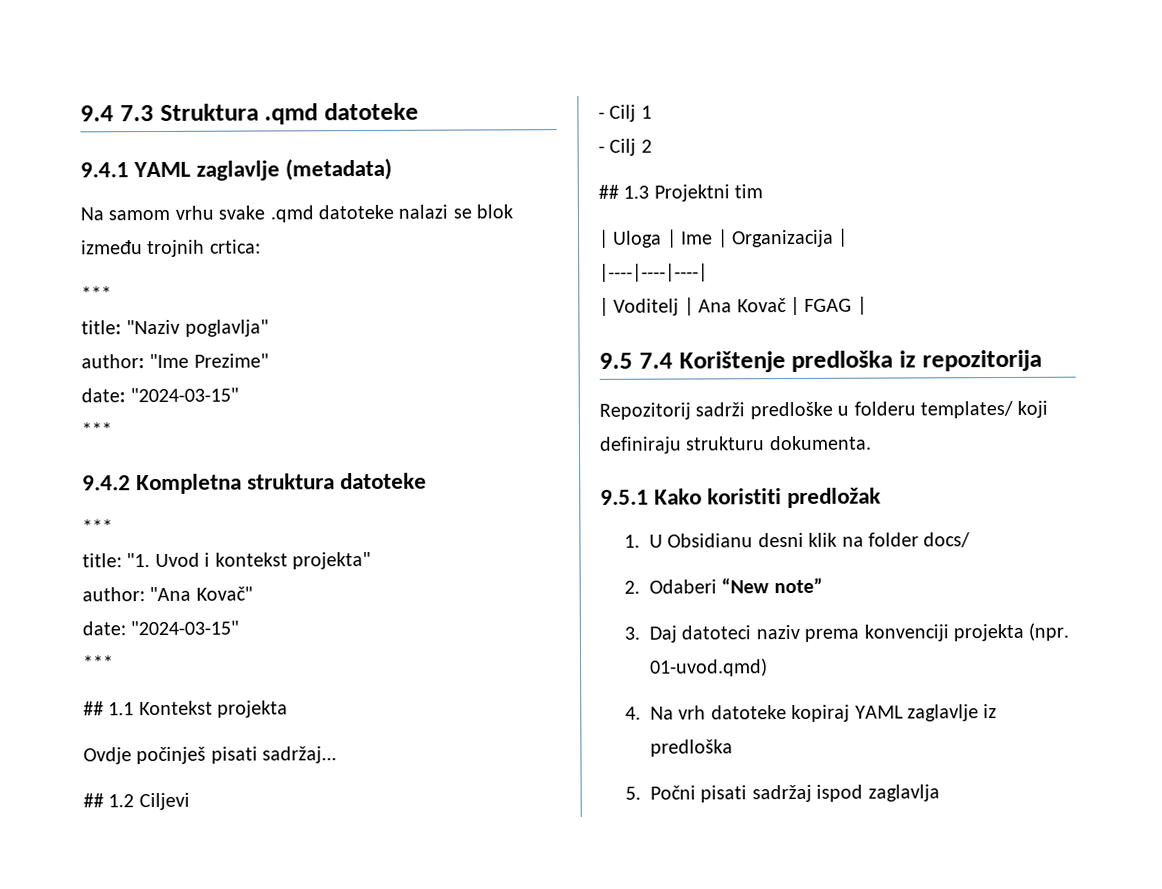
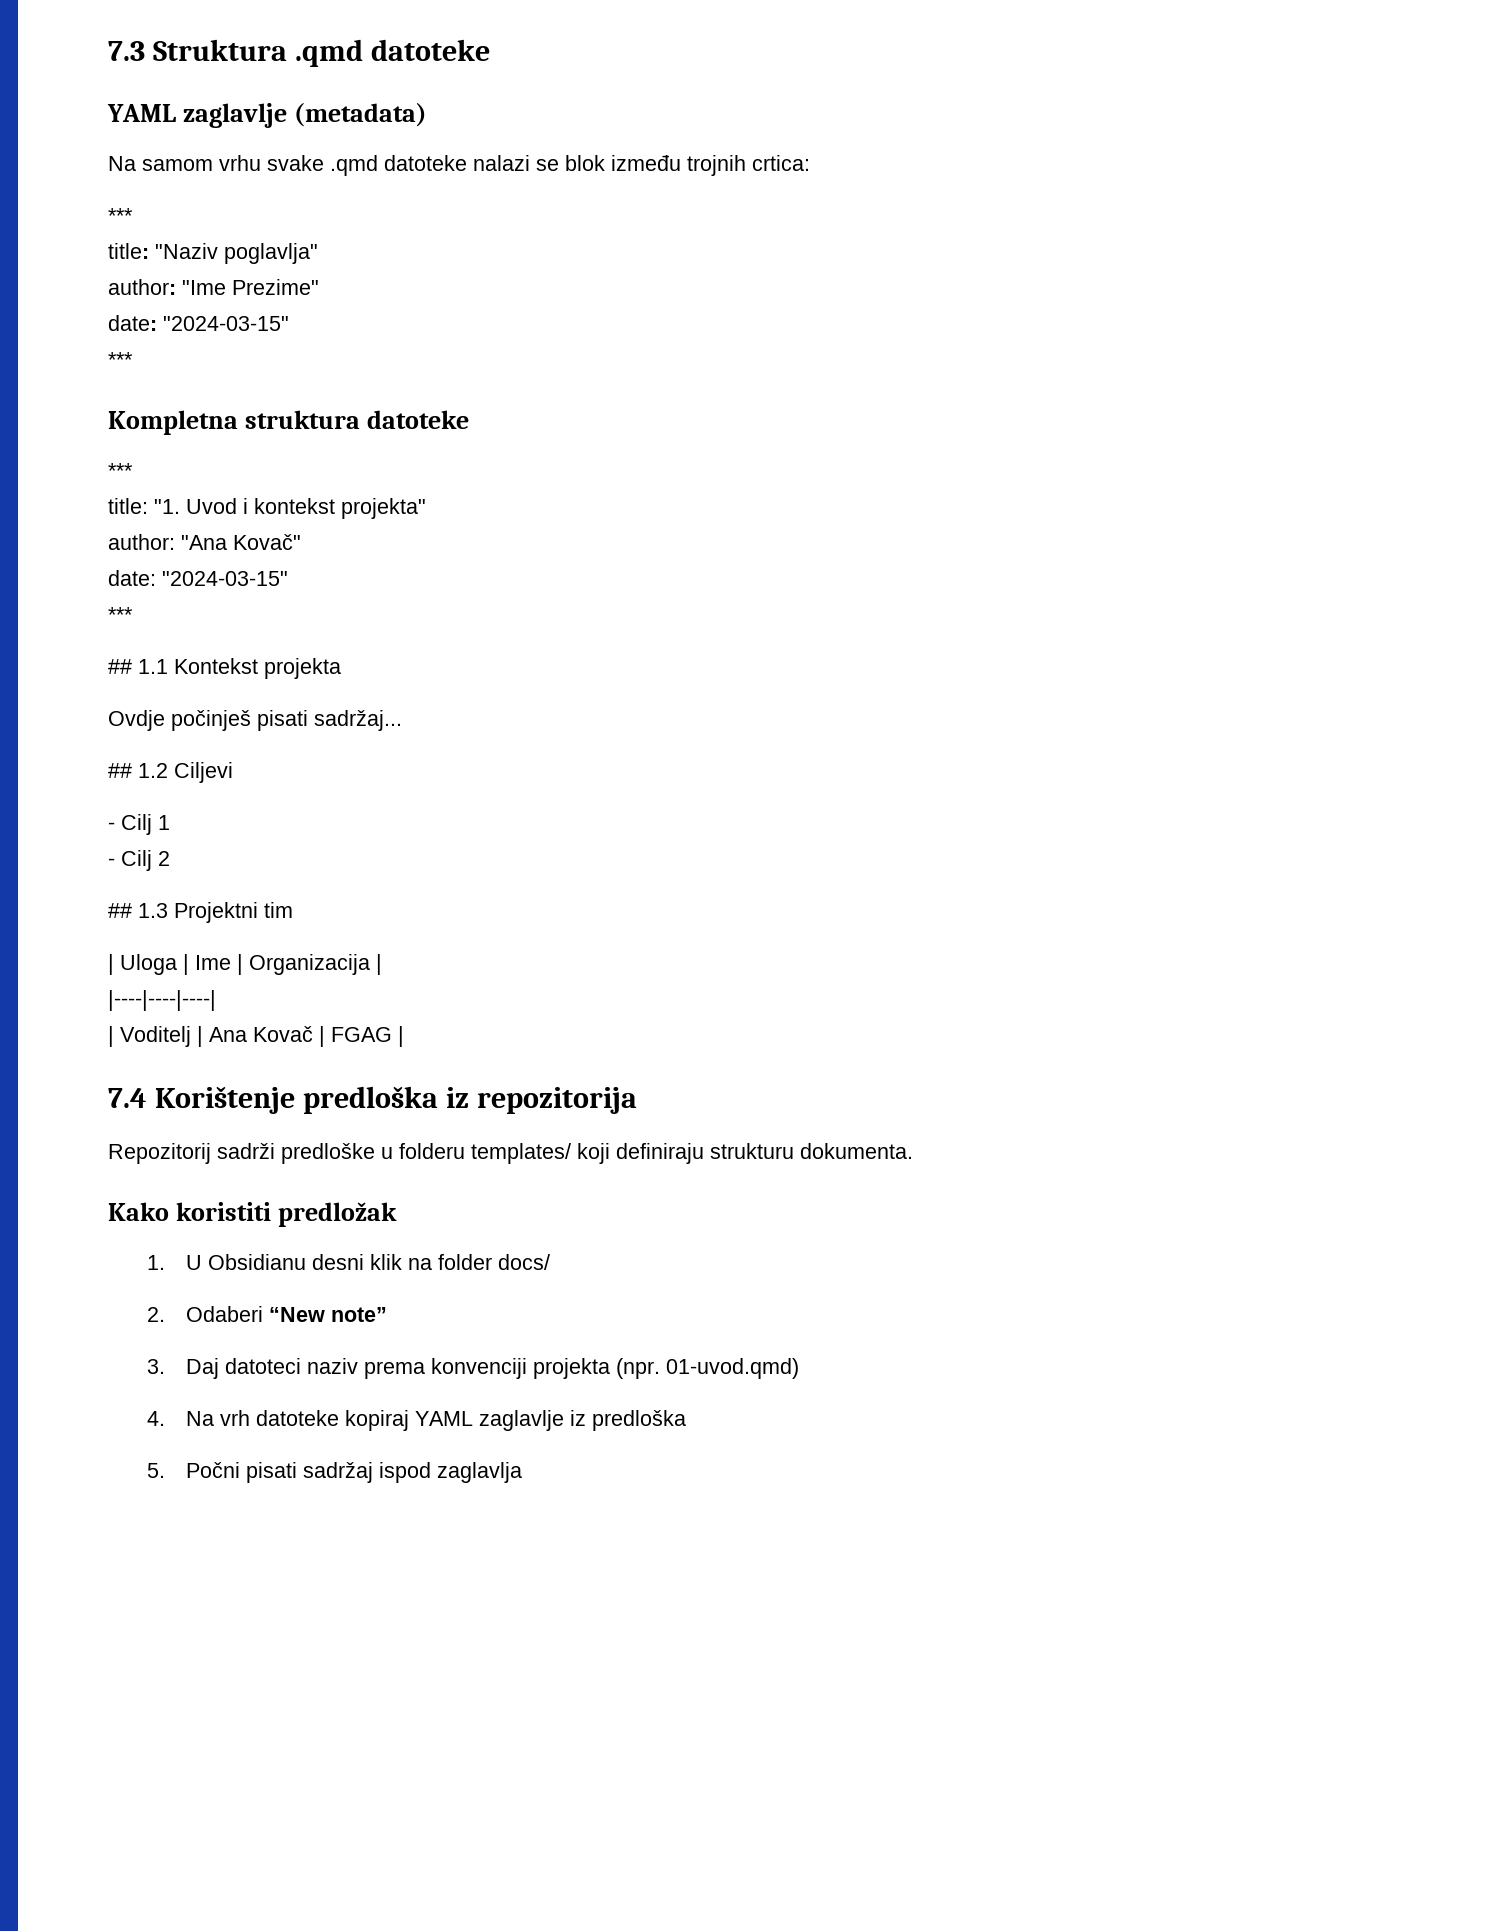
- 9.4 7.3 Struktura .qmd datoteke
+ 7.3 Struktura .qmd datoteke
- 9.4.1 YAML zaglavlje (metadata)
+ YAML zaglavlje (metadata)
- 9.4.2 Kompletna struktura datoteke
+ Kompletna struktura datoteke
- 9.5 7.4 Korištenje predloška iz repozitorija
+ 7.4 Korištenje predloška iz repozitorija
- 9.5.1 Kako koristiti predložak
+ Kako koristiti predložak

